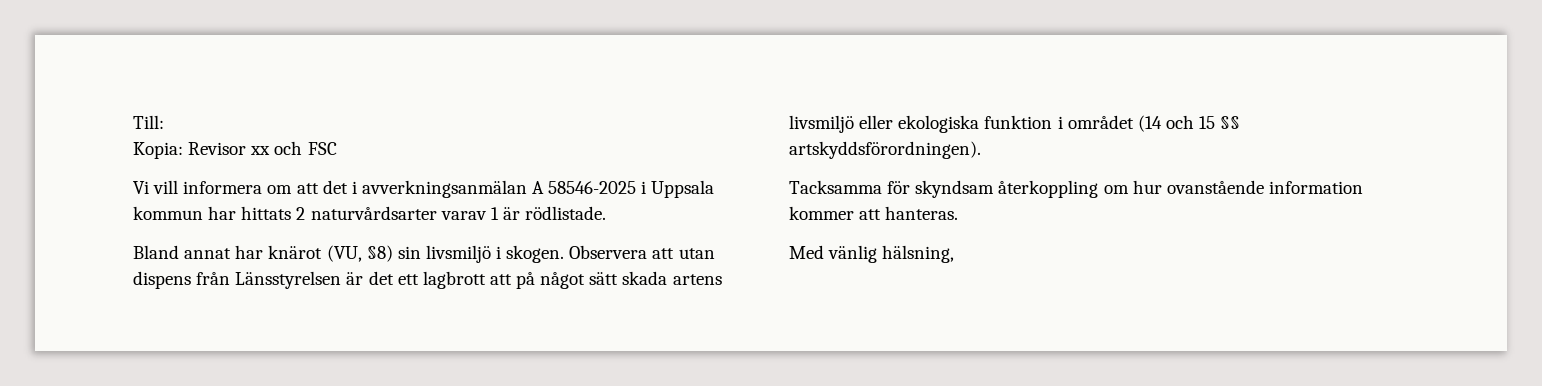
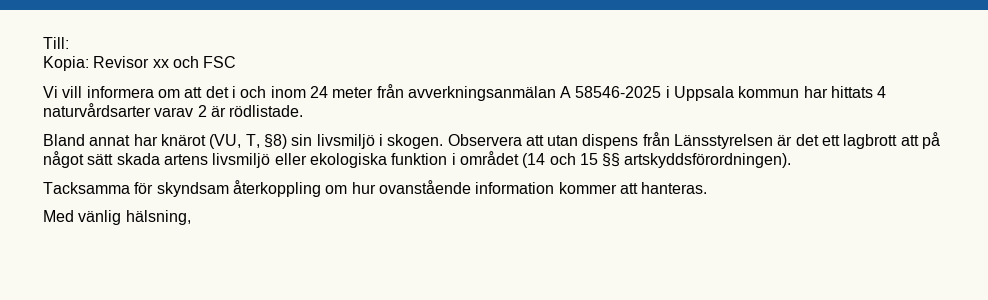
- Vi vill informera om att det i avverkningsanmälan A 58546-2025 i Uppsala kommun har hittats 2 naturvårdsarter varav 1 är rödlistade.
+ Vi vill informera om att det i och inom 24 meter från avverkningsanmälan A 58546-2025 i Uppsala kommun har hittats 4 naturvårdsarter varav 2 är rödlistade.
- Bland annat har knärot (VU, §8) sin livsmiljö i skogen.
+ Bland annat har knärot (VU, T, §8) sin livsmiljö i skogen.

